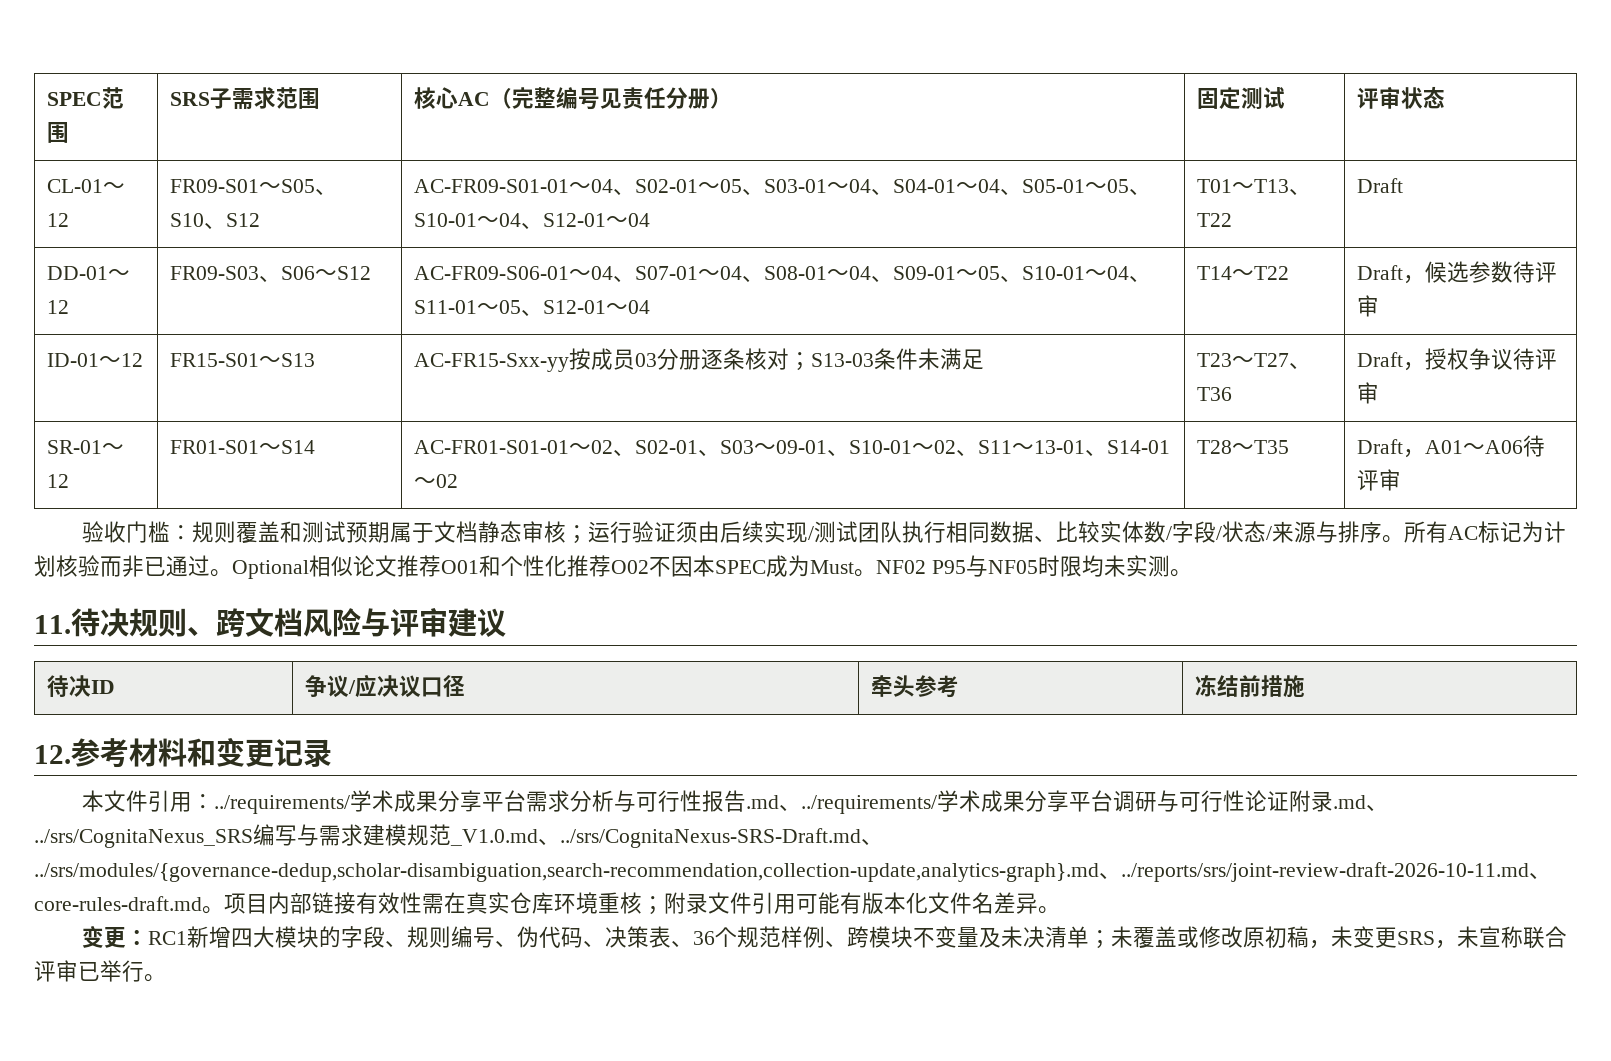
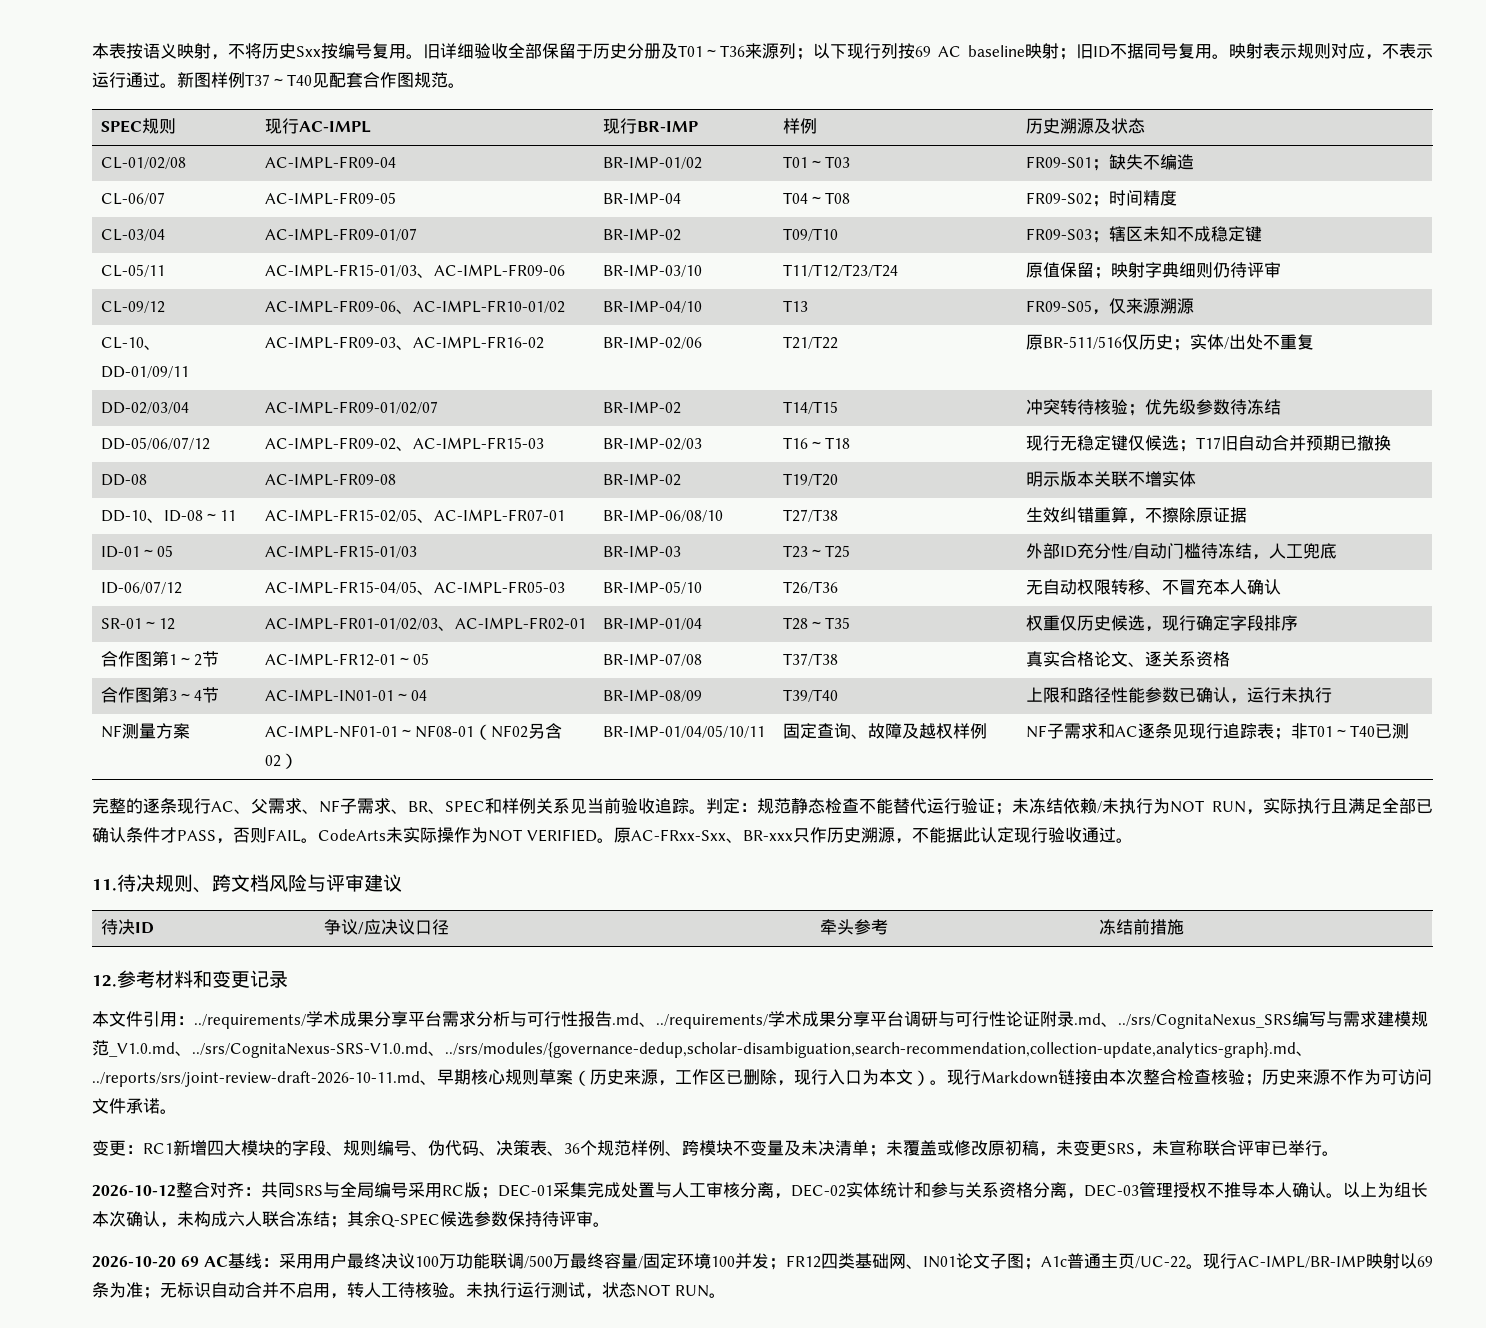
- SPEC范围 | SRS子需求范围 | 核心AC（完整编号见责任分册） | 固定测试 | 评审状态
- CL-01～12 | FR09-S01～S05、S10、S12 | AC-FR09-S01-01～04、S02-01～05、S03-01～04、S04-01～04、S05-01～05、S10-01～04、S12-01～04 | T01～T13、T22 | Draft
- DD-01～12 | FR09-S03、S06～S12 | AC-FR09-S06-01～04、S07-01～04、S08-01～04、S09-01～05、S10-01～04、S11-01～05、S12-01～04 | T14～T22 | Draft，候选参数待评审
- ID-01～12 | FR15-S01～S13 | AC-FR15-Sxx-yy按成员03分册逐条核对；S13-03条件未满足 | T23～T27、T36 | Draft，授权争议待评审
- SR-01～12 | FR01-S01～S14 | AC-FR01-S01-01～02、S02-01、S03～09-01、S10-01～02、S11～13-01、S14-01～02 | T28～T35 | Draft，A01～A06待评审
- 验收门槛：规则覆盖和测试预期属于文档静态审核；运行验证须由后续实现/测试团队执行相同数据、比较实体数/字段/状态/来源与排序。所有AC标记为计划核验而非已通过。Optional相似论文推荐O01和个性化推荐O02不因本SPEC成为Must。NF02 P95与NF05时限均未实测。
+ 本表按语义映射，不将历史Sxx按编号复用。旧详细验收全部保留于历史分册及T01～T36来源列；以下现行列按69 AC baseline映射；旧ID不据同号复用。映射表示规则对应，不表示运行通过。新图样例T37～T40见配套合作图规范。
+ SPEC规则 | 现行AC-IMPL | 现行BR-IMP | 样例 | 历史溯源及状态
+ CL-01/02/08 | AC-IMPL-FR09-04 | BR-IMP-01/02 | T01～T03 | FR09-S01；缺失不编造
+ CL-06/07 | AC-IMPL-FR09-05 | BR-IMP-04 | T04～T08 | FR09-S02；时间精度
+ CL-03/04 | AC-IMPL-FR09-01/07 | BR-IMP-02 | T09/T10 | FR09-S03；辖区未知不成稳定键
+ CL-05/11 | AC-IMPL-FR15-01/03、AC-IMPL-FR09-06 | BR-IMP-03/10 | T11/T12/T23/T24 | 原值保留；映射字典细则仍待评审
+ CL-09/12 | AC-IMPL-FR09-06、AC-IMPL-FR10-01/02 | BR-IMP-04/10 | T13 | FR09-S05，仅来源溯源
+ CL-10、DD-01/09/11 | AC-IMPL-FR09-03、AC-IMPL-FR16-02 | BR-IMP-02/06 | T21/T22 | 原BR-511/516仅历史；实体/出处不重复
+ DD-02/03/04 | AC-IMPL-FR09-01/02/07 | BR-IMP-02 | T14/T15 | 冲突转待核验；优先级参数待冻结
+ DD-05/06/07/12 | AC-IMPL-FR09-02、AC-IMPL-FR15-03 | BR-IMP-02/03 | T16～T18 | 现行无稳定键仅候选；T17旧自动合并预期已撤换
+ DD-08 | AC-IMPL-FR09-08 | BR-IMP-02 | T19/T20 | 明示版本关联不增实体
+ DD-10、ID-08～11 | AC-IMPL-FR15-02/05、AC-IMPL-FR07-01 | BR-IMP-06/08/10 | T27/T38 | 生效纠错重算，不擦除原证据
+ ID-01～05 | AC-IMPL-FR15-01/03 | BR-IMP-03 | T23～T25 | 外部ID充分性/自动门槛待冻结，人工兜底
+ ID-06/07/12 | AC-IMPL-FR15-04/05、AC-IMPL-FR05-03 | BR-IMP-05/10 | T26/T36 | 无自动权限转移、不冒充本人确认
+ SR-01～12 | AC-IMPL-FR01-01/02/03、AC-IMPL-FR02-01 | BR-IMP-01/04 | T28～T35 | 权重仅历史候选，现行确定字段排序
+ 合作图第1～2节 | AC-IMPL-FR12-01～05 | BR-IMP-07/08 | T37/T38 | 真实合格论文、逐关系资格
+ 合作图第3～4节 | AC-IMPL-IN01-01～04 | BR-IMP-08/09 | T39/T40 | 上限和路径性能参数已确认，运行未执行
+ NF测量方案 | AC-IMPL-NF01-01～NF08-01（NF02另含02） | BR-IMP-01/04/05/10/11 | 固定查询、故障及越权样例 | NF子需求和AC逐条见现行追踪表；非T01～T40已测
+ 完整的逐条现行AC、父需求、NF子需求、BR、SPEC和样例关系见当前验收追踪。判定：规范静态检查不能替代运行验证；未冻结依赖/未执行为NOT RUN，实际执行且满足全部已确认条件才PASS，否则FAIL。CodeArts未实际操作为NOT VERIFIED。原AC-FRxx-Sxx、BR-xxx只作历史溯源，不能据此认定现行验收通过。
- 本文件引用：../requirements/学术成果分享平台需求分析与可行性报告.md、../requirements/学术成果分享平台调研与可行性论证附录.md、../srs/CognitaNexus_SRS编写与需求建模规范_V1.0.md、../srs/CognitaNexus-SRS-Draft.md、../srs/modules/{governance-dedup,scholar-disambiguation,search-recommendation,collection-update,analytics-graph}.md、../reports/srs/joint-review-draft-2026-10-11.md、core-rules-draft.md。项目内部链接有效性需在真实仓库环境重核；附录文件引用可能有版本化文件名差异。
+ 本文件引用：../requirements/学术成果分享平台需求分析与可行性报告.md、../requirements/学术成果分享平台调研与可行性论证附录.md、../srs/CognitaNexus_SRS编写与需求建模规范_V1.0.md、../srs/CognitaNexus-SRS-V1.0.md、../srs/modules/{governance-dedup,scholar-disambiguation,search-recommendation,collection-update,analytics-graph}.md、../reports/srs/joint-review-draft-2026-10-11.md、早期核心规则草案（历史来源，工作区已删除，现行入口为本文）。现行Markdown链接由本次整合检查核验；历史来源不作为可访问文件承诺。
+ 2026-10-12整合对齐：共同SRS与全局编号采用RC版；DEC-01采集完成处置与人工审核分离，DEC-02实体统计和参与关系资格分离，DEC-03管理授权不推导本人确认。以上为组长本次确认，未构成六人联合冻结；其余Q-SPEC候选参数保持待评审。
+ 2026-10-20 69 AC基线：采用用户最终决议100万功能联调/500万最终容量/固定环境100并发；FR12四类基础网、IN01论文子图；A1c普通主页/UC-22。现行AC-IMPL/BR-IMP映射以69条为准；无标识自动合并不启用，转人工待核验。未执行运行测试，状态NOT RUN。

